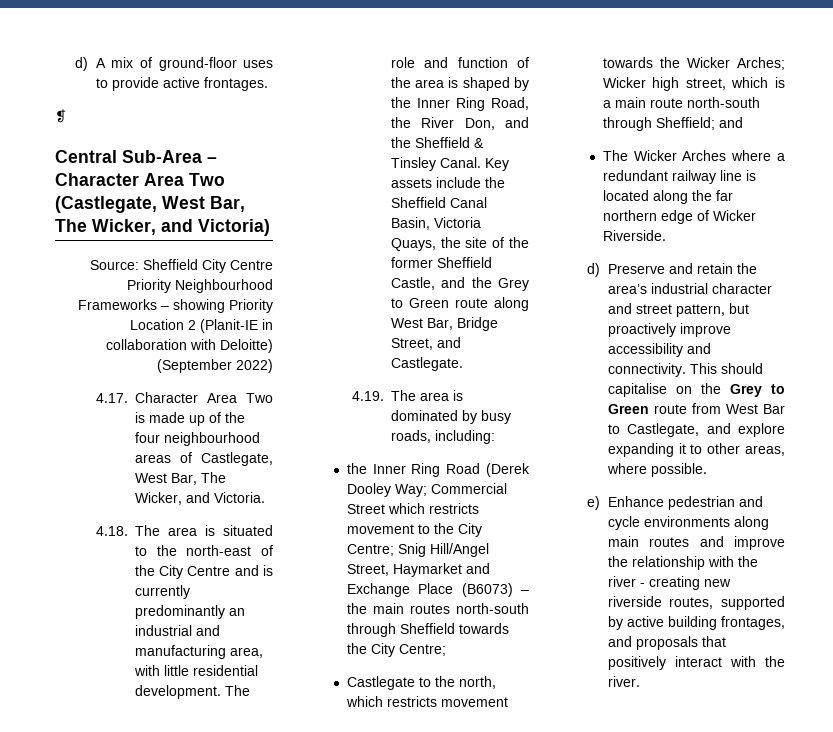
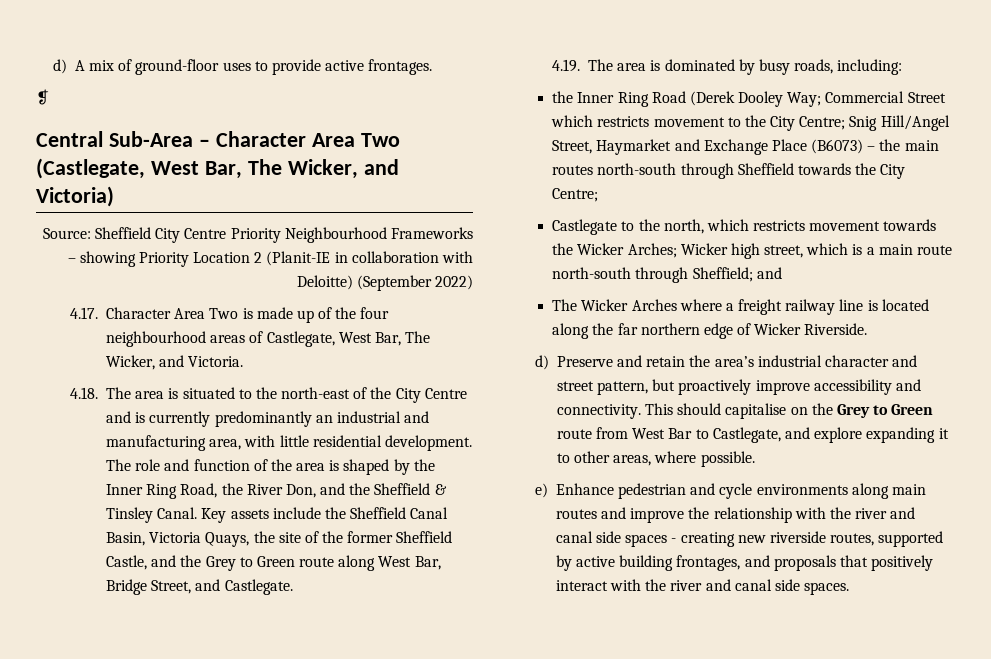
- The Wicker Arches where a redundant railway line is located along the far northern edge of Wicker Riverside.
+ The Wicker Arches where a freight railway line is located along the far northern edge of Wicker Riverside.
- e) Enhance pedestrian and cycle environments along main routes and improve the relationship with the river - creating new riverside routes, supported by active building frontages, and proposals that positively interact with the river.
+ e) Enhance pedestrian and cycle environments along main routes and improve the relationship with the river and canal side spaces - creating new riverside routes, supported by active building frontages, and proposals that positively interact with the river and canal side spaces.

